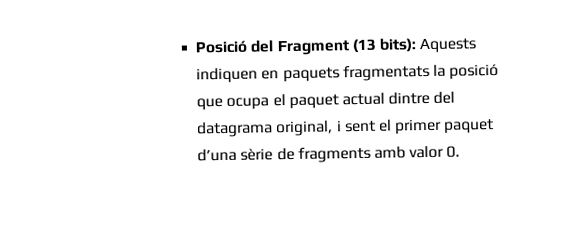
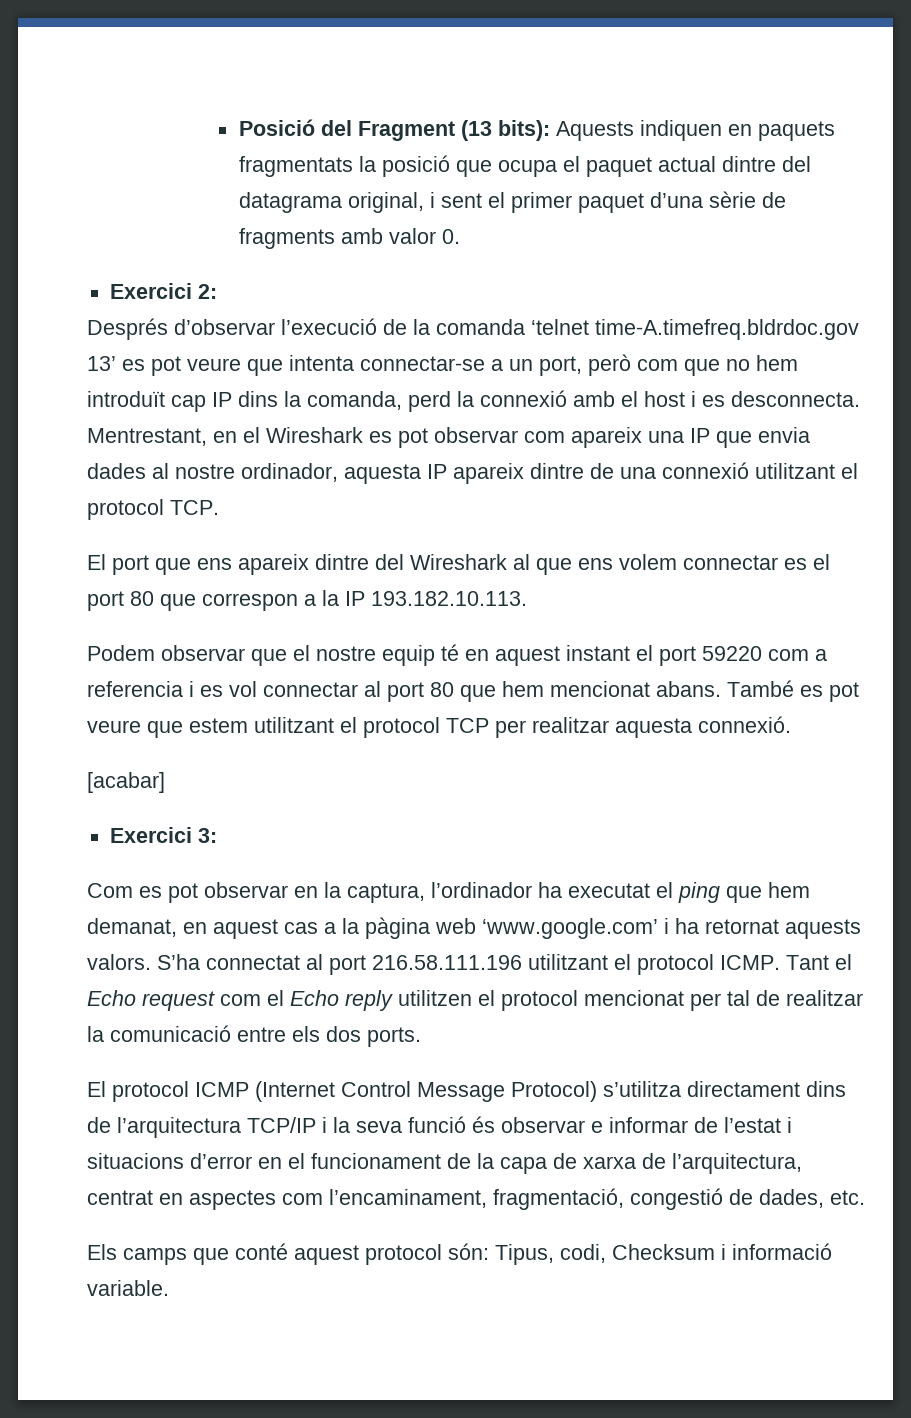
+ Exercici 2:
+ Després d’observar l’execució de la comanda ‘telnet time-A.timefreq.bldrdoc.gov 13’ es pot veure que intenta connectar-se a un port, però com que no hem introduït cap IP dins la comanda, perd la connexió amb el host i es desconnecta. Mentrestant, en el Wireshark es pot observar com apareix una IP que envia dades al nostre ordinador, aquesta IP apareix dintre de una connexió utilitzant el protocol TCP.
+ El port que ens apareix dintre del Wireshark al que ens volem connectar es el port 80 que correspon a la IP 193.182.10.113.
+ Podem observar que el nostre equip té en aquest instant el port 59220 com a referencia i es vol connectar al port 80 que hem mencionat abans. També es pot veure que estem utilitzant el protocol TCP per realitzar aquesta connexió.
+ [acabar]
+ Exercici 3:
+ Com es pot observar en la captura, l’ordinador ha executat el ping que hem demanat, en aquest cas a la pàgina web ‘www.google.com’ i ha retornat aquests valors. S’ha connectat al port 216.58.111.196 utilitzant el protocol ICMP. Tant el Echo request com el Echo reply utilitzen el protocol mencionat per tal de realitzar la comunicació entre els dos ports.
+ El protocol ICMP (Internet Control Message Protocol) s’utilitza directament dins de l’arquitectura TCP/IP i la seva funció és observar e informar de l’estat i situacions d’error en el funcionament de la capa de xarxa de l’arquitectura, centrat en aspectes com l’encaminament, fragmentació, congestió de dades, etc.
+ Els camps que conté aquest protocol són: Tipus, codi, Checksum i informació variable.

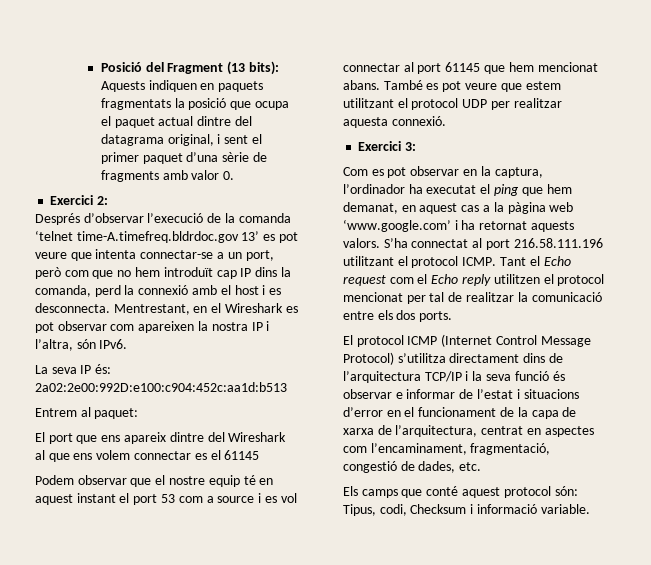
- Mentrestant, en el Wireshark es pot observar com apareix una IP que envia dades al nostre ordinador, aquesta IP apareix dintre de una connexió utilitzant el protocol TCP.
+ Mentrestant, en el Wireshark es pot observar com apareixen la nostra IP i l’altra, són IPv6.
+ La seva IP és: 2a02:2e00:992D:e100:c904:452c:aa1d:b513
+ Entrem al paquet:
- El port que ens apareix dintre del Wireshark al que ens volem connectar es el port 80 que correspon a la IP 193.182.10.113.
+ El port que ens apareix dintre del Wireshark al que ens volem connectar es el 61145
- Podem observar que el nostre equip té en aquest instant el port 59220 com a referencia i es vol connectar al port 80 que hem mencionat abans.
+ Podem observar que el nostre equip té en aquest instant el port 53 com a source i es vol connectar al port 61145 que hem mencionat abans.
- També es pot veure que estem utilitzant el protocol TCP per realitzar aquesta connexió.
+ També es pot veure que estem utilitzant el protocol UDP per realitzar aquesta connexió.
- [acabar]

